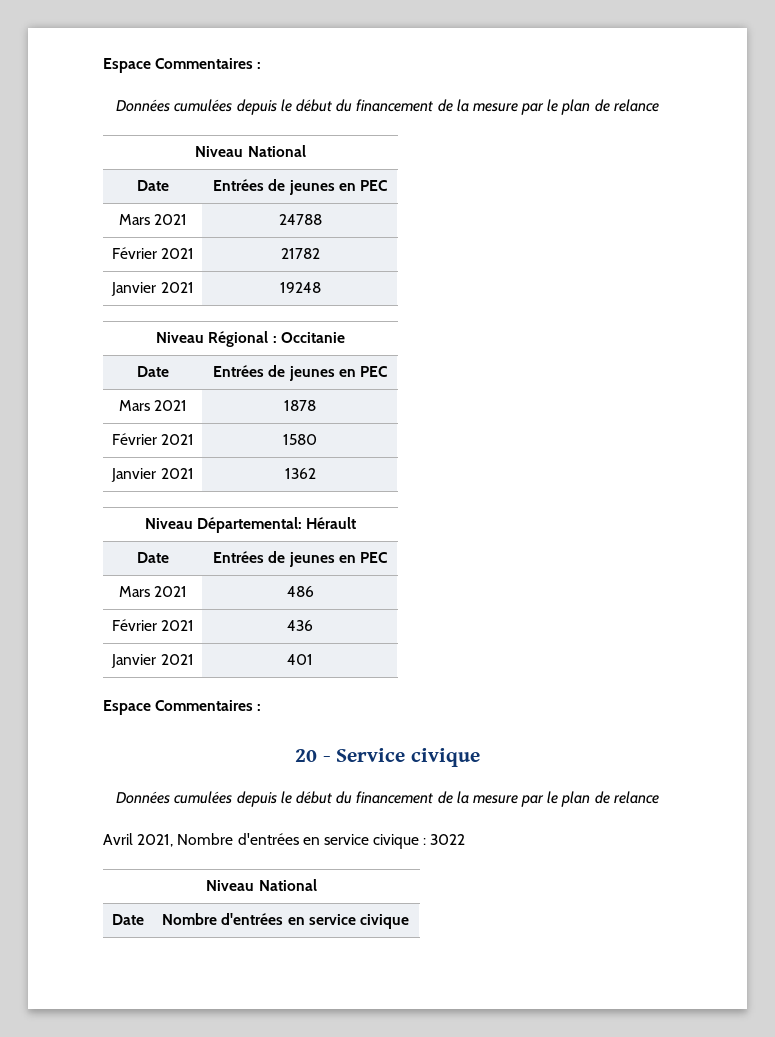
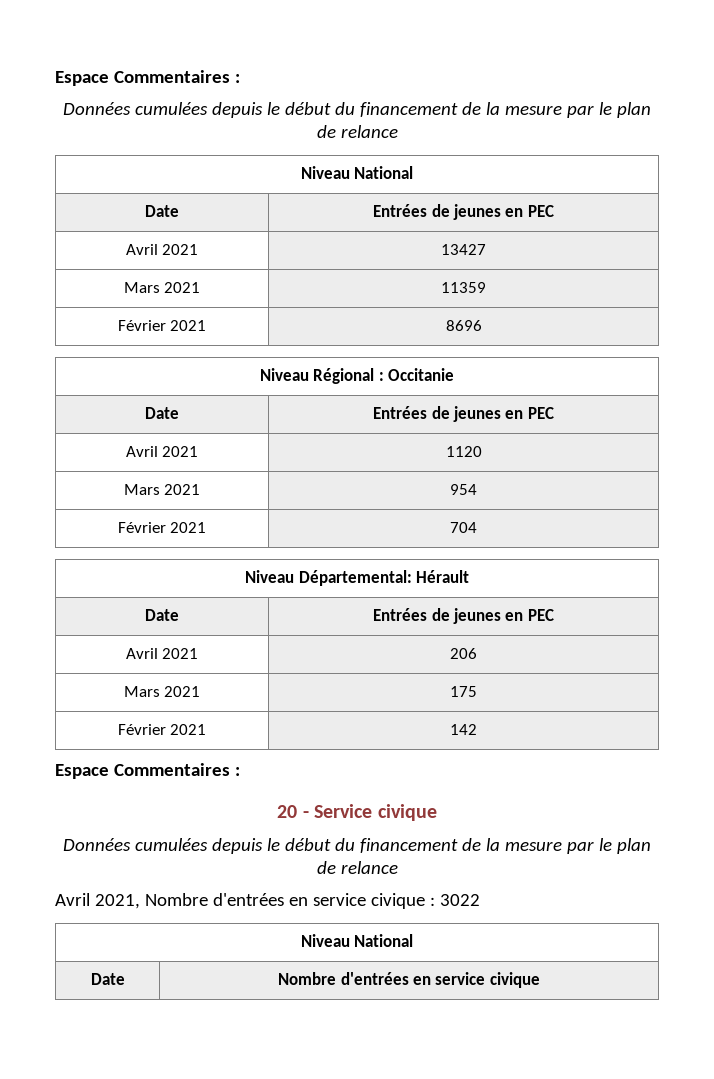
- Mars 2021 | 24788
- Février 2021 | 21782
- Janvier 2021 | 19248
+ Avril 2021 | 13427
+ Mars 2021 | 11359
+ Février 2021 | 8696
- Mars 2021 | 1878
- Février 2021 | 1580
- Janvier 2021 | 1362
+ Avril 2021 | 1120
+ Mars 2021 | 954
+ Février 2021 | 704
- Mars 2021 | 486
- Février 2021 | 436
- Janvier 2021 | 401
+ Avril 2021 | 206
+ Mars 2021 | 175
+ Février 2021 | 142

